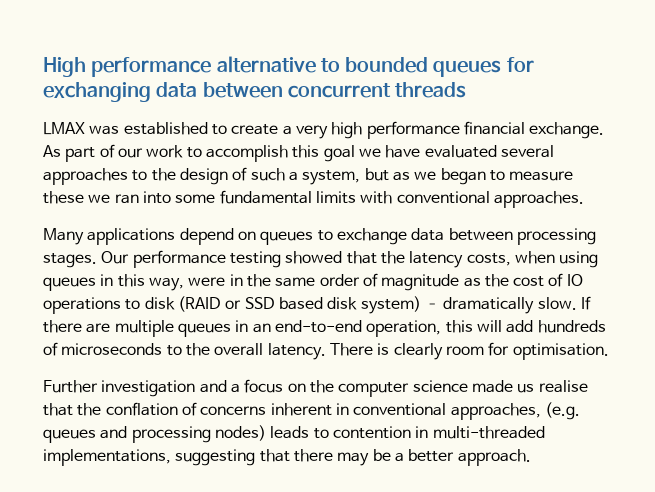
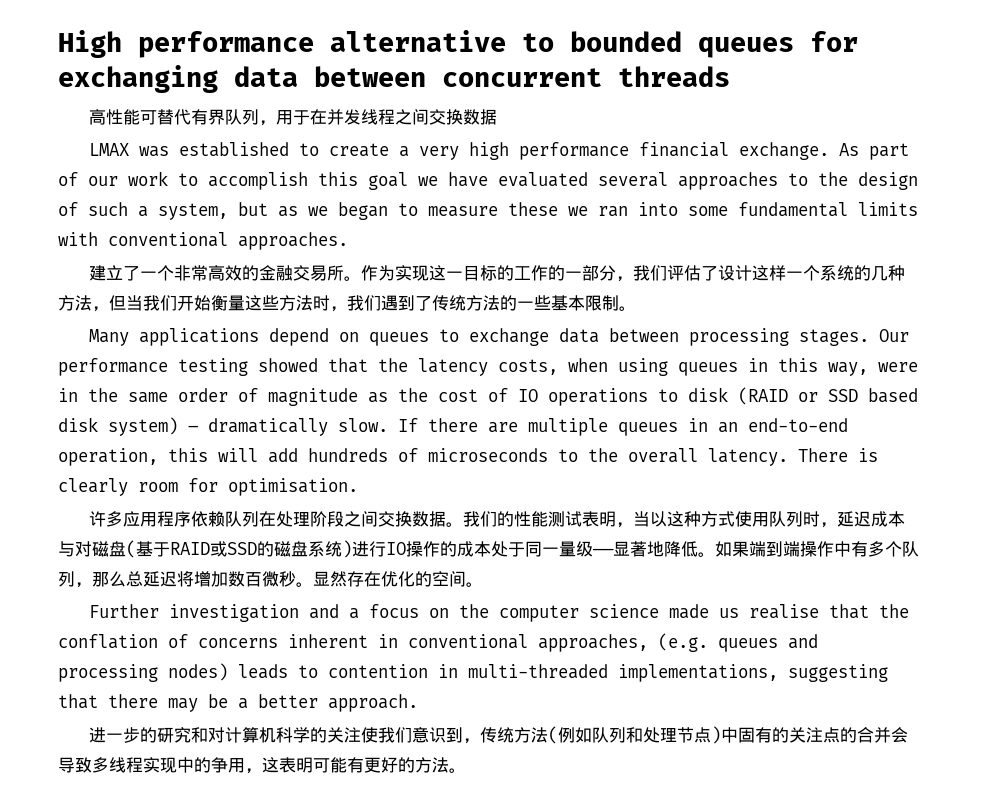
+ 高性能可替代有界队列，用于在并发线程之间交换数据
+ 建立了一个非常高效的金融交易所。作为实现这一目标的工作的一部分，我们评估了设计这样一个系统的几种方法，但当我们开始衡量这些方法时，我们遇到了传统方法的一些基本限制。
+ 许多应用程序依赖队列在处理阶段之间交换数据。我们的性能测试表明，当以这种方式使用队列时，延迟成本与对磁盘(基于RAID或SSD的磁盘系统)进行IO操作的成本处于同一量级——显著地降低。如果端到端操作中有多个队列，那么总延迟将增加数百微秒。显然存在优化的空间。
+ 进一步的研究和对计算机科学的关注使我们意识到，传统方法(例如队列和处理节点)中固有的关注点的合并会导致多线程实现中的争用，这表明可能有更好的方法。

